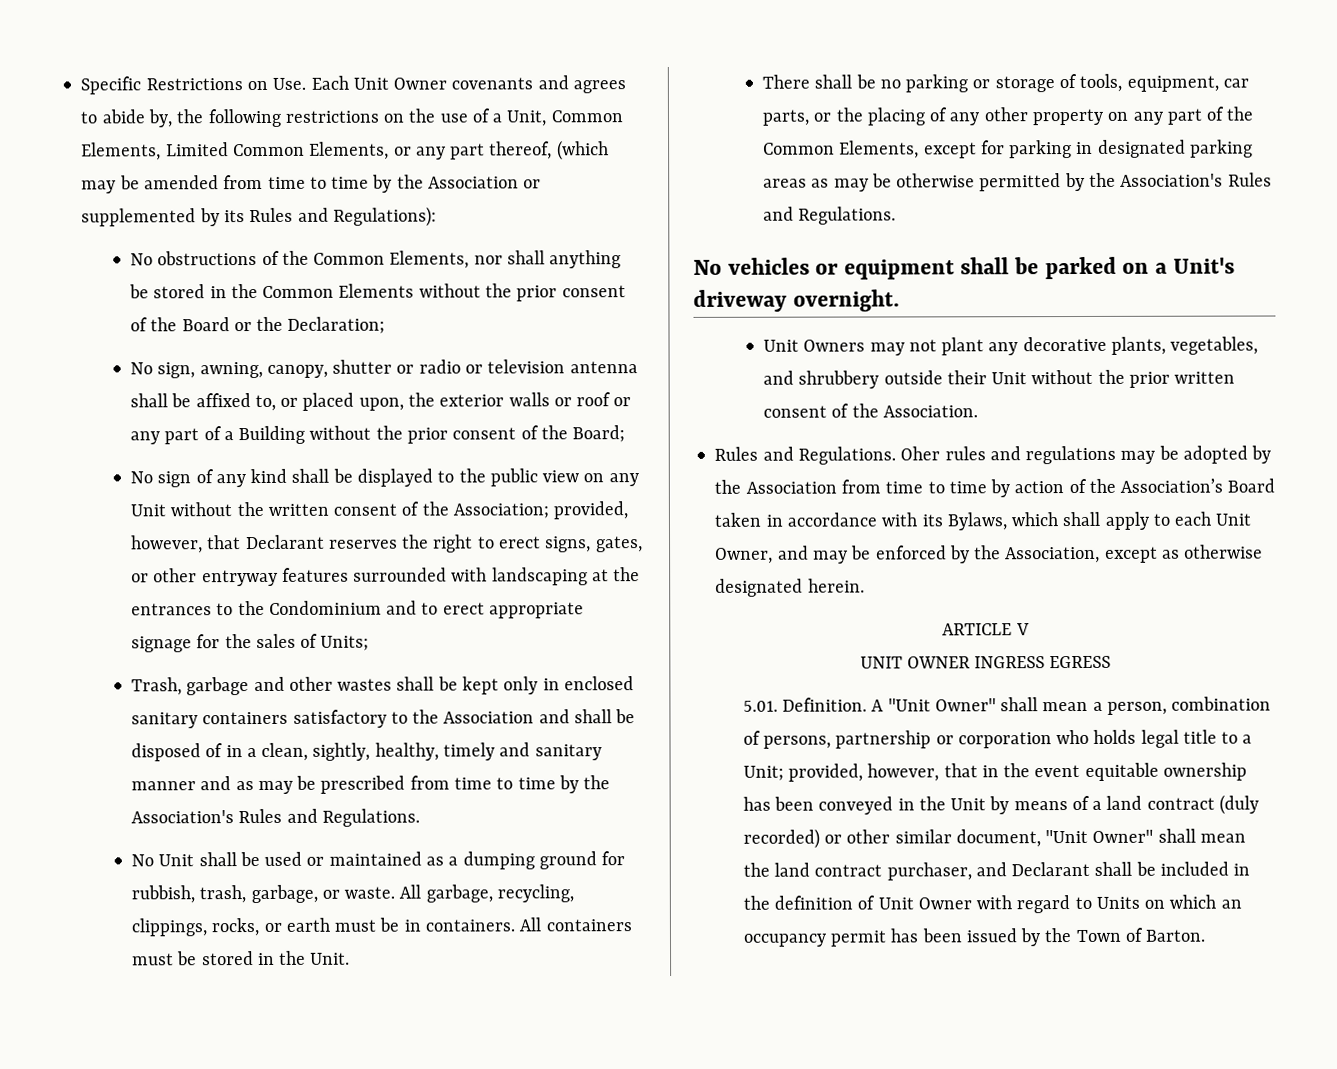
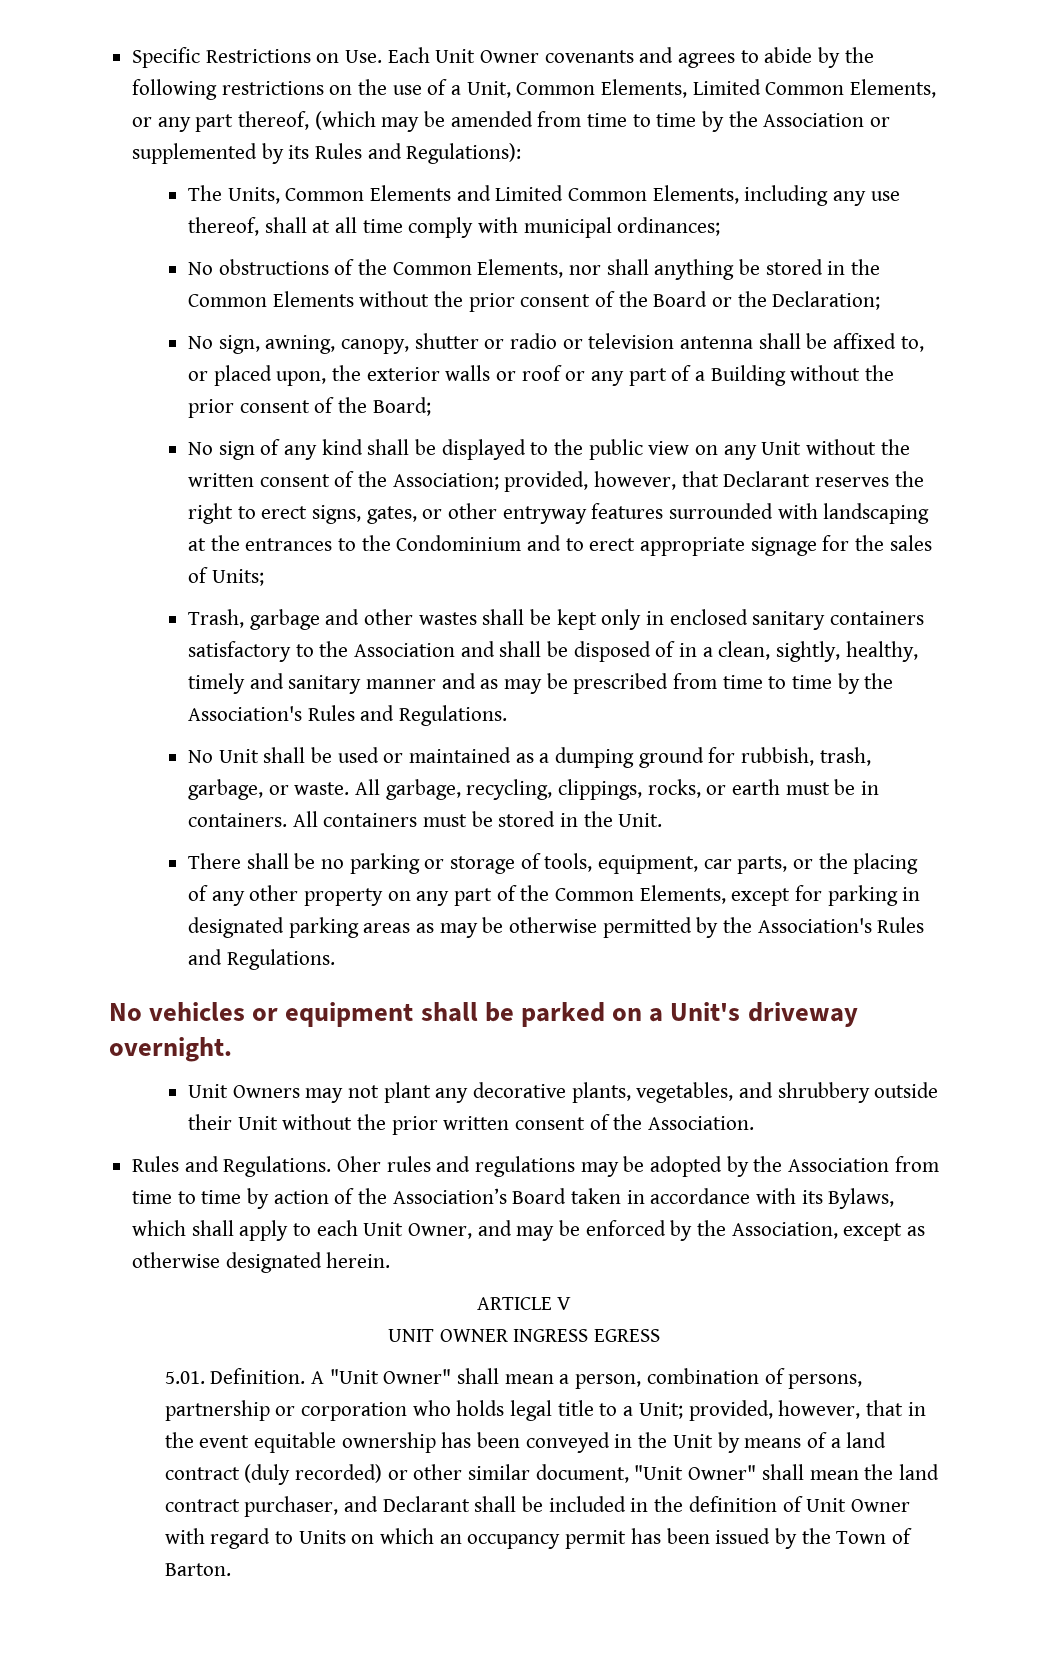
- Specific Restrictions on Use. Each Unit Owner covenants and agrees to abide by, the following restrictions on the use of a Unit, Common Elements, Limited Common Elements, or any part thereof, (which may be amended from time to time by the Association or supplemented by its Rules and Regulations):
+ Specific Restrictions on Use. Each Unit Owner covenants and agrees to abide by the following restrictions on the use of a Unit, Common Elements, Limited Common Elements, or any part thereof, (which may be amended from time to time by the Association or supplemented by its Rules and Regulations):
+ The Units, Common Elements and Limited Common Elements, including any use thereof, shall at all time comply with municipal ordinances;

